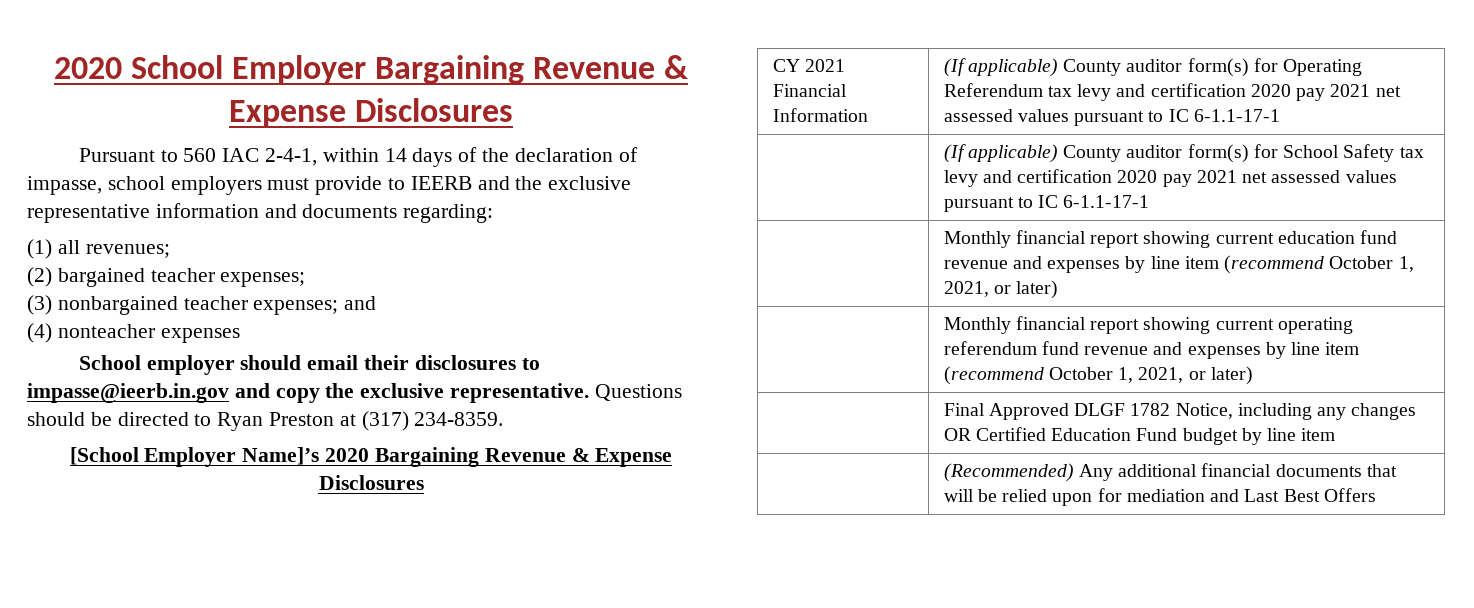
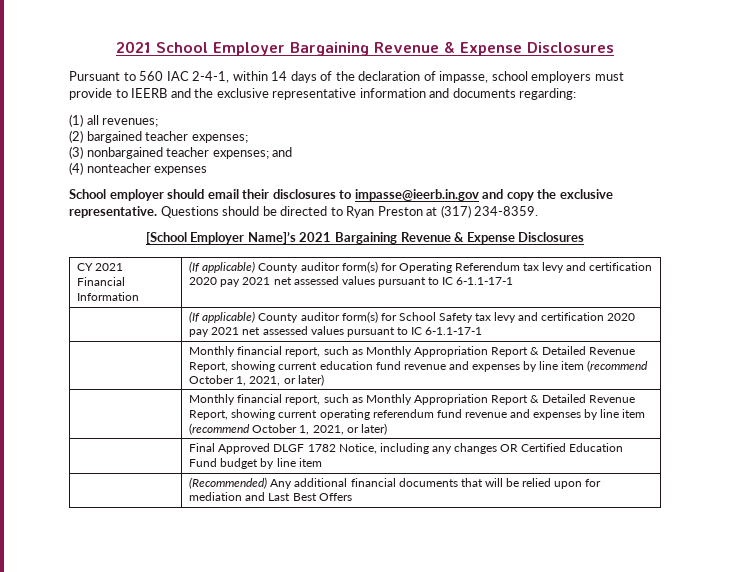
- 2020 School Employer Bargaining Revenue & Expense Disclosures
+ 2021 School Employer Bargaining Revenue & Expense Disclosures
- [School Employer Name]’s 2020 Bargaining Revenue & Expense Disclosures
+ [School Employer Name]’s 2021 Bargaining Revenue & Expense Disclosures
- | Monthly financial report showing current education fund revenue and expenses by line item (recommend October 1, 2021, or later)
+ | Monthly financial report, such as Monthly Appropriation Report & Detailed Revenue Report, showing current education fund revenue and expenses by line item (recommend October 1, 2021, or later)
- | Monthly financial report showing current operating referendum fund revenue and expenses by line item (recommend October 1, 2021, or later)
+ | Monthly financial report, such as Monthly Appropriation Report & Detailed Revenue Report, showing current operating referendum fund revenue and expenses by line item (recommend October 1, 2021, or later)

